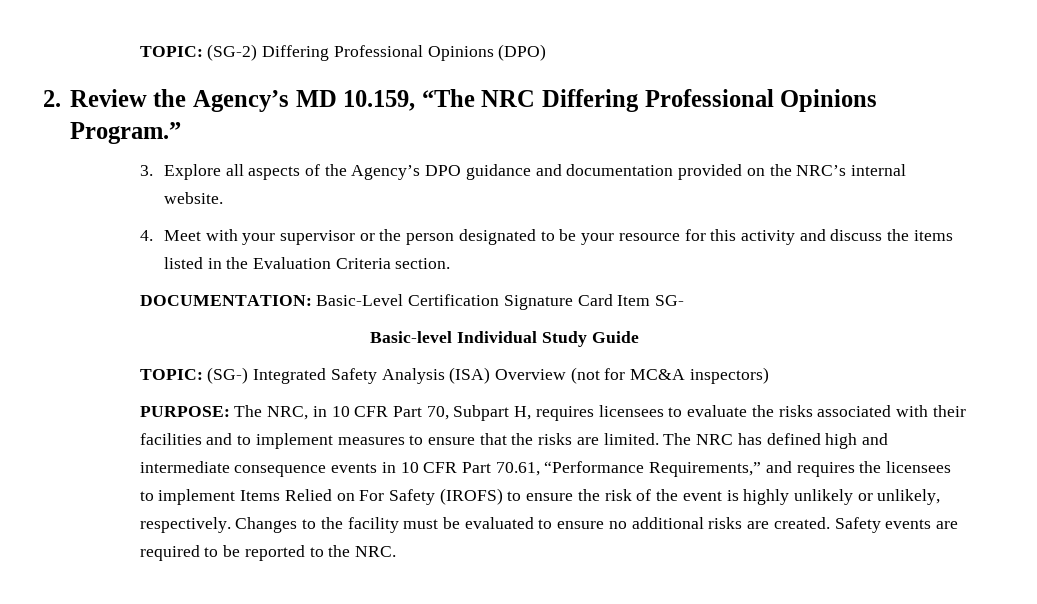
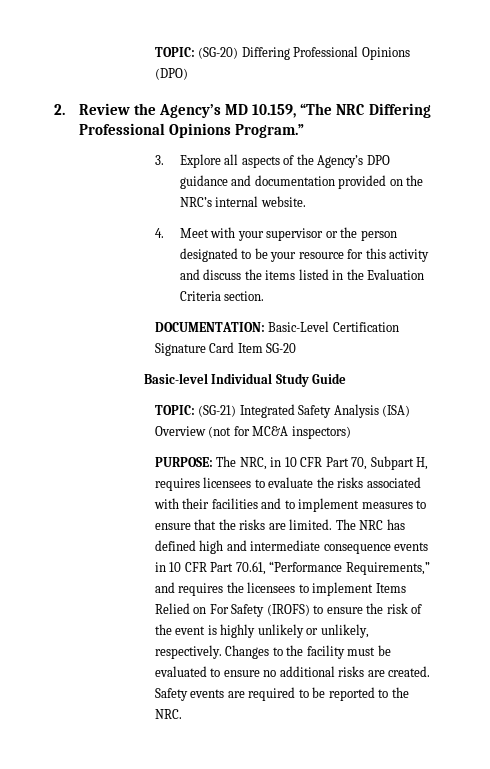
- TOPIC: (SG-2) Differing Professional Opinions (DPO)
+ TOPIC: (SG-20) Differing Professional Opinions (DPO)
- DOCUMENTATION: Basic-Level Certification Signature Card Item SG-
+ DOCUMENTATION: Basic-Level Certification Signature Card Item SG-20
- TOPIC: (SG-) Integrated Safety Analysis (ISA) Overview (not for MC&A inspectors)
+ TOPIC: (SG-21) Integrated Safety Analysis (ISA) Overview (not for MC&A inspectors)

